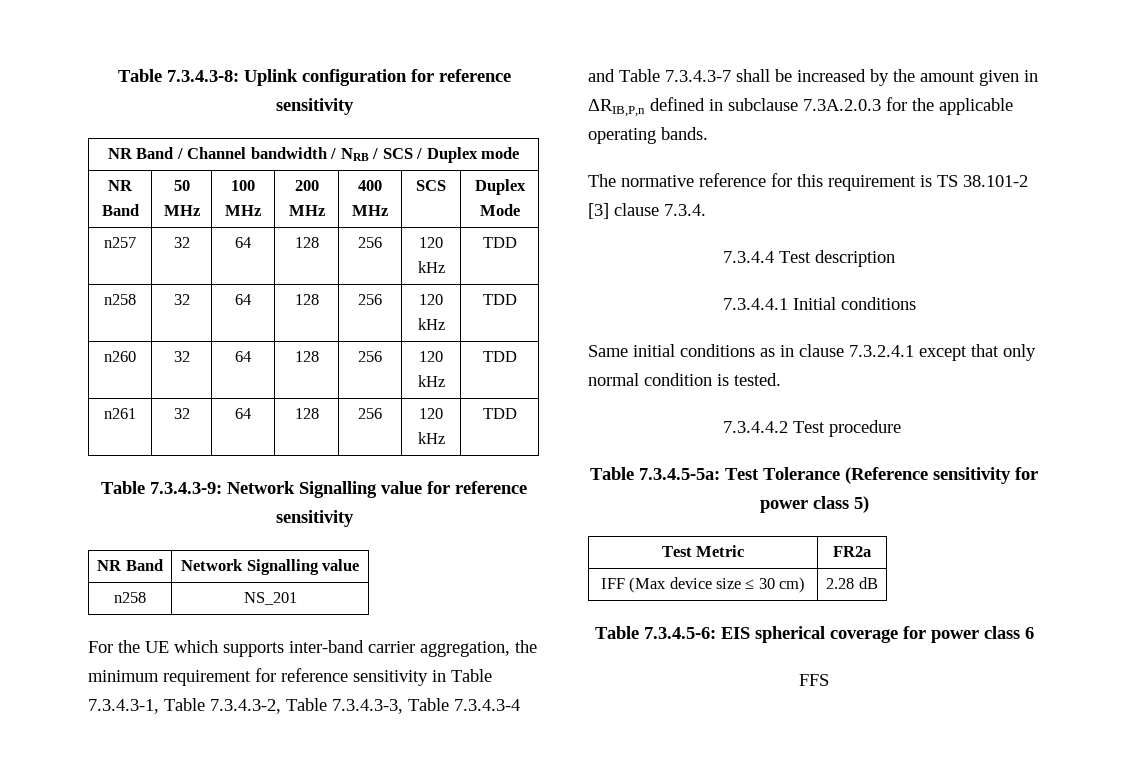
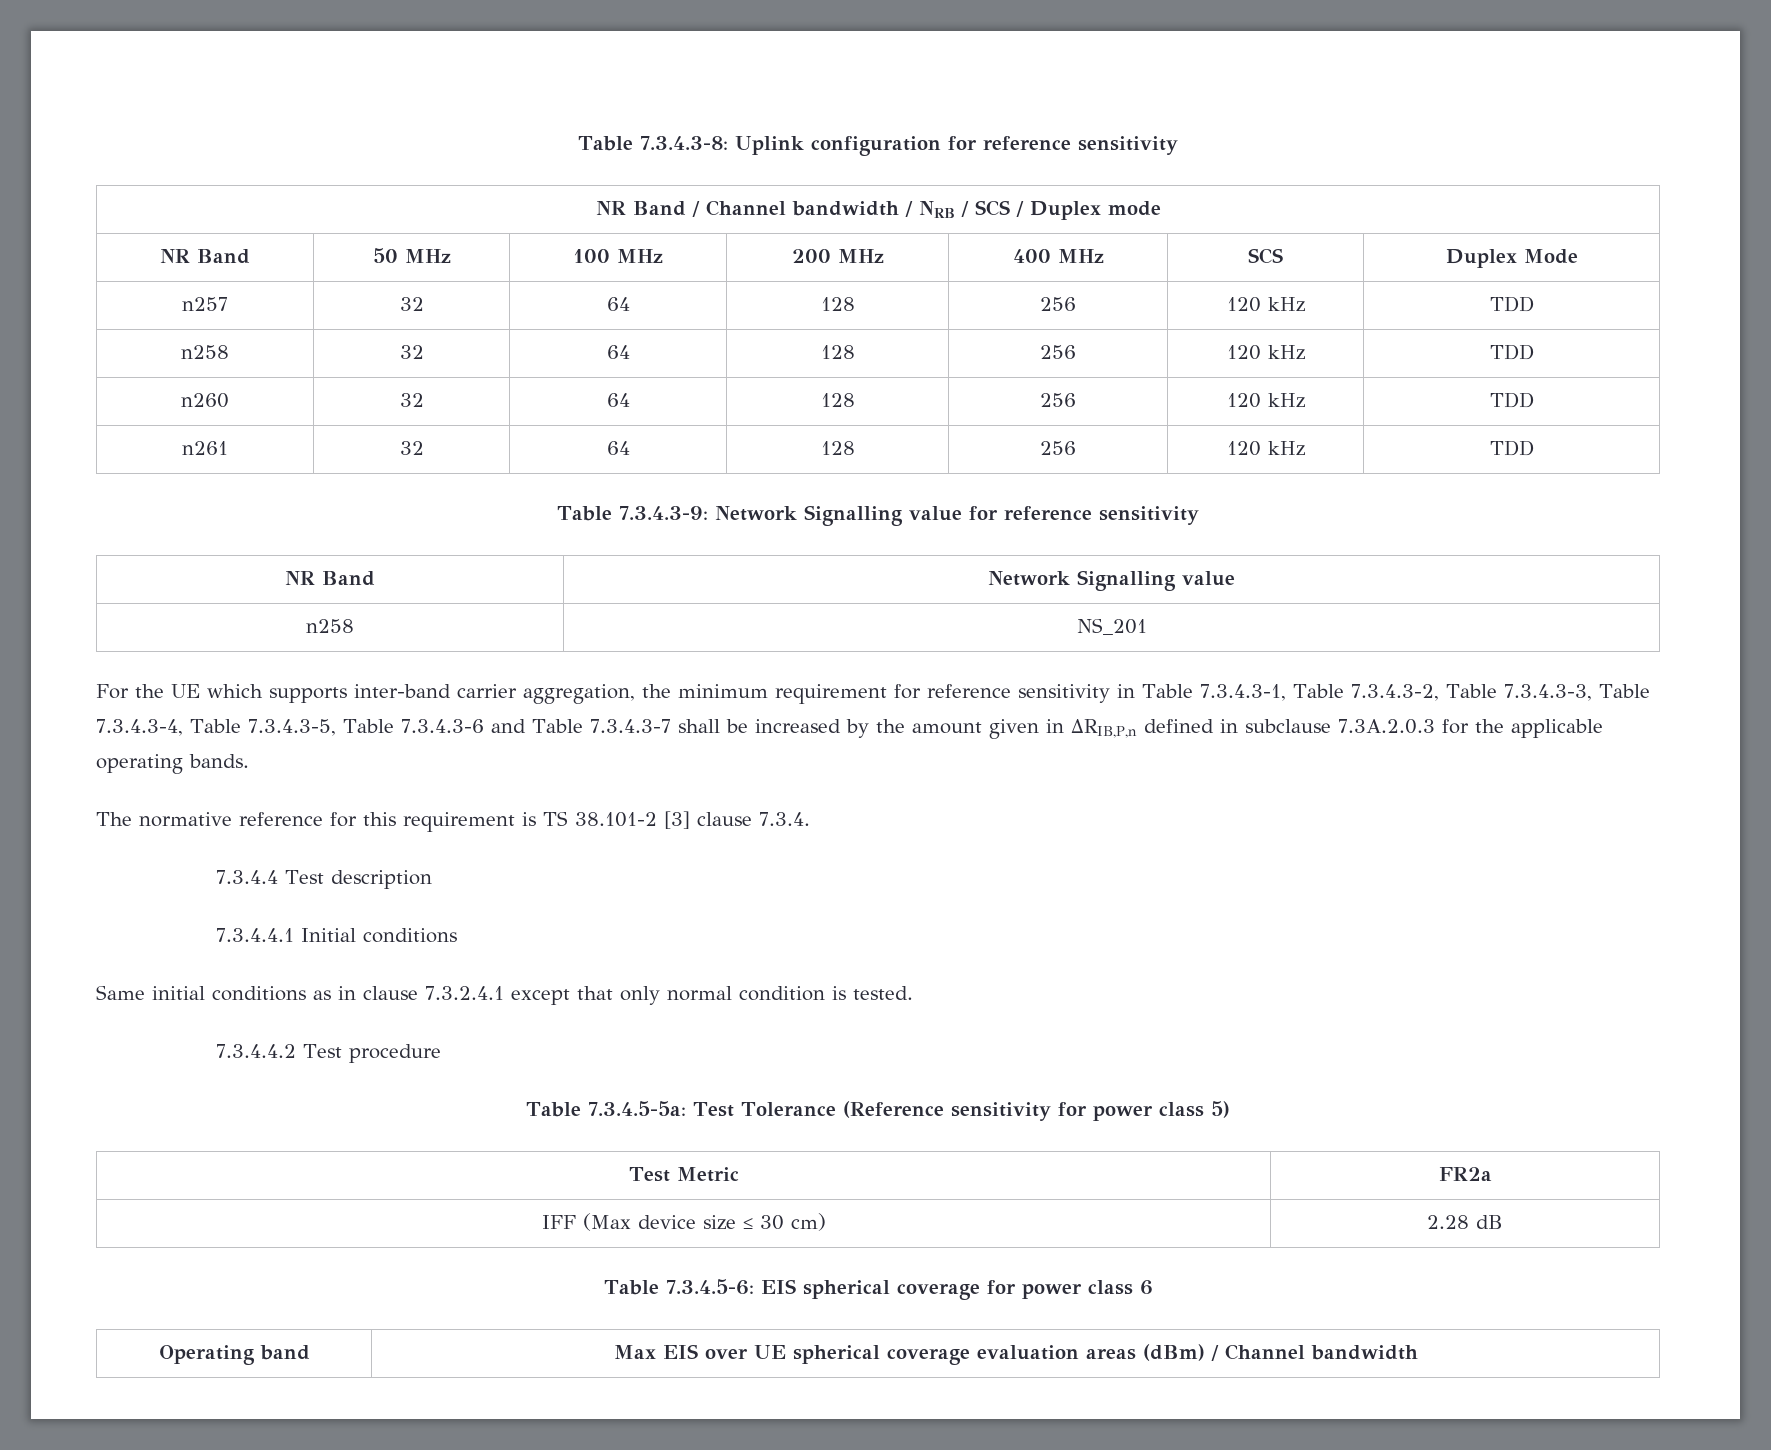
- For the UE which supports inter-band carrier aggregation, the minimum requirement for reference sensitivity in Table 7.3.4.3-1, Table 7.3.4.3-2, Table 7.3.4.3-3, Table 7.3.4.3-4 and Table 7.3.4.3-7 shall be increased by the amount given in ΔRIB,P,n defined in subclause 7.3A.2.0.3 for the applicable operating bands.
+ For the UE which supports inter-band carrier aggregation, the minimum requirement for reference sensitivity in Table 7.3.4.3-1, Table 7.3.4.3-2, Table 7.3.4.3-3, Table 7.3.4.3-4, Table 7.3.4.3-5, Table 7.3.4.3-6 and Table 7.3.4.3-7 shall be increased by the amount given in ΔRIB,P,n defined in subclause 7.3A.2.0.3 for the applicable operating bands.
- FFS
+ Operating band | Max EIS over UE spherical coverage evaluation areas (dBm) / Channel bandwidth

